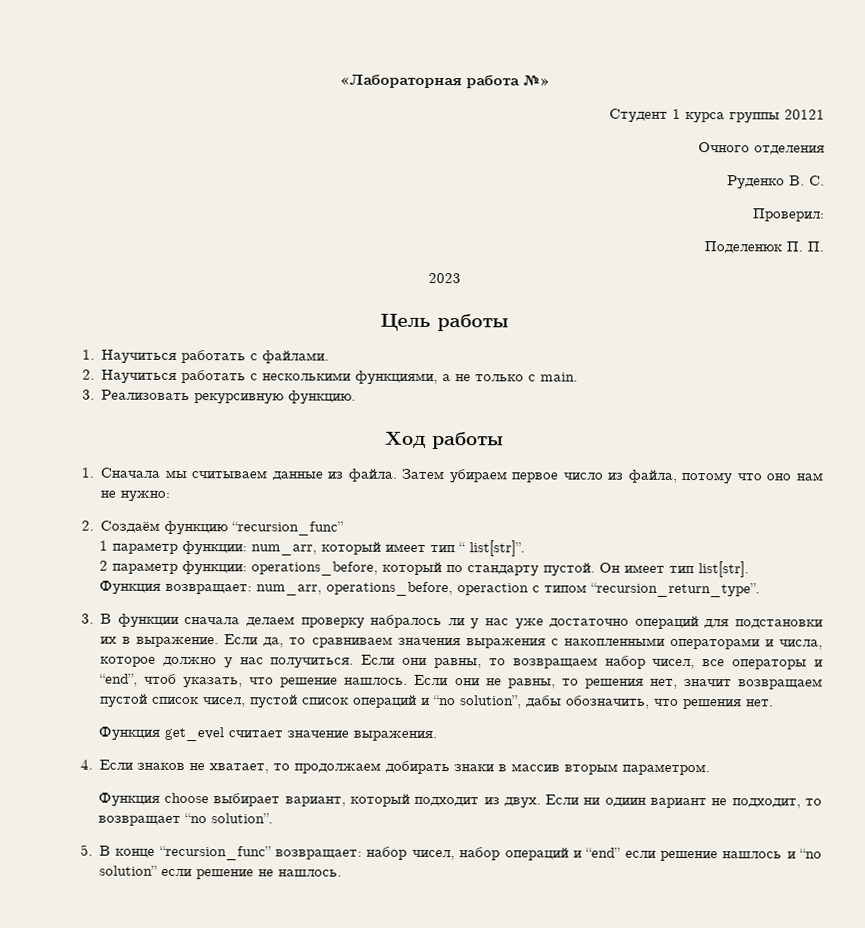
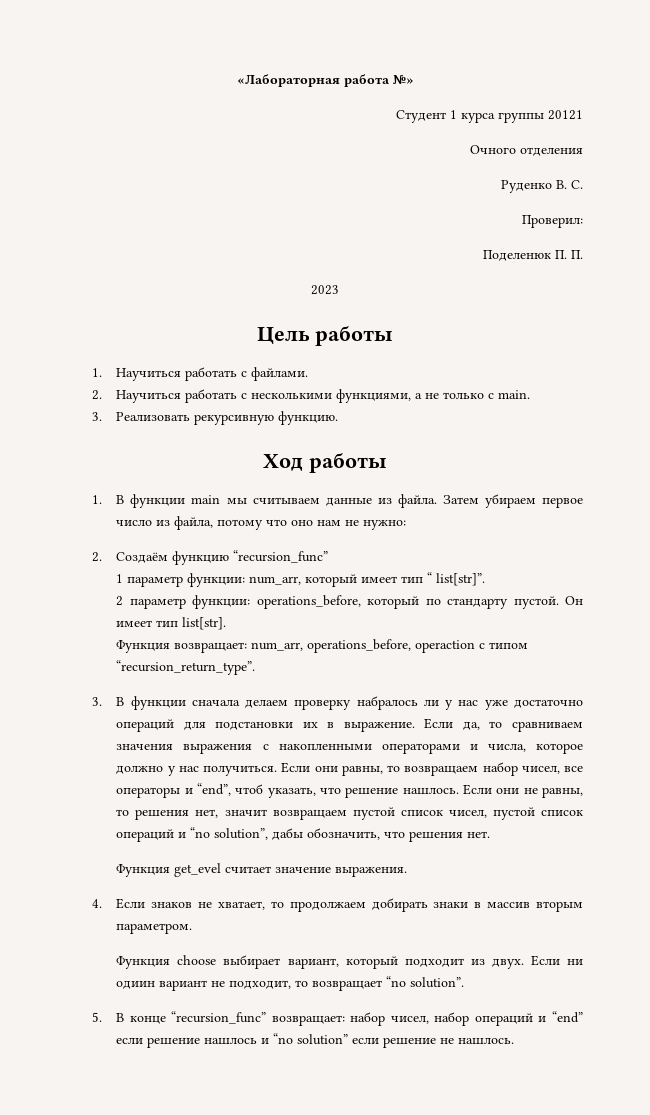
- 1. Сначала мы считываем данные из файла.
+ 1. В функции main мы считываем данные из файла.

